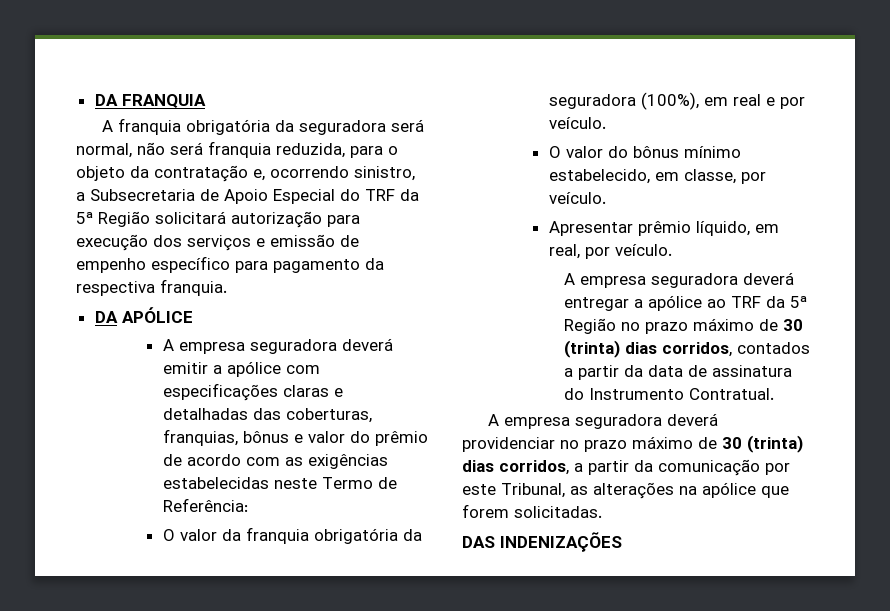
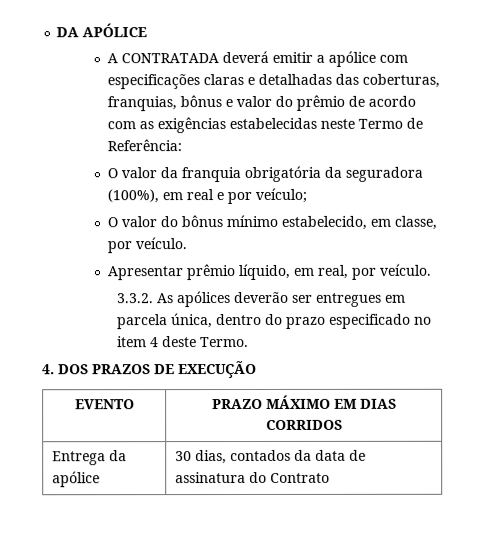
- DA FRANQUIA
- A franquia obrigatória da seguradora será normal, não será franquia reduzida, para o objeto da contratação e, ocorrendo sinistro, a Subsecretaria de Apoio Especial do TRF da 5ª Região solicitará autorização para execução dos serviços e emissão de empenho específico para pagamento da respectiva franquia.
- A empresa seguradora deverá emitir a apólice com especificações claras e detalhadas das coberturas, franquias, bônus e valor do prêmio de acordo com as exigências estabelecidas neste Termo de Referência:
+ A CONTRATADA deverá emitir a apólice com especificações claras e detalhadas das coberturas, franquias, bônus e valor do prêmio de acordo com as exigências estabelecidas neste Termo de Referência:
- O valor da franquia obrigatória da seguradora (100%), em real e por veículo.
+ O valor da franquia obrigatória da seguradora (100%), em real e por veículo;
- A empresa seguradora deverá entregar a apólice ao TRF da 5ª Região no prazo máximo de 30 (trinta) dias corridos, contados a partir da data de assinatura do Instrumento Contratual.
- A empresa seguradora deverá providenciar no prazo máximo de 30 (trinta) dias corridos, a partir da comunicação por este Tribunal, as alterações na apólice que forem solicitadas.
- DAS INDENIZAÇÕES
+ 3.3.2. As apólices deverão ser entregues em parcela única, dentro do prazo especificado no item 4 deste Termo.
+ 4. DOS PRAZOS DE EXECUÇÃO
+ EVENTO | PRAZO MÁXIMO EM DIAS CORRIDOS
+ Entrega da apólice | 30 dias, contados da data de assinatura do Contrato

